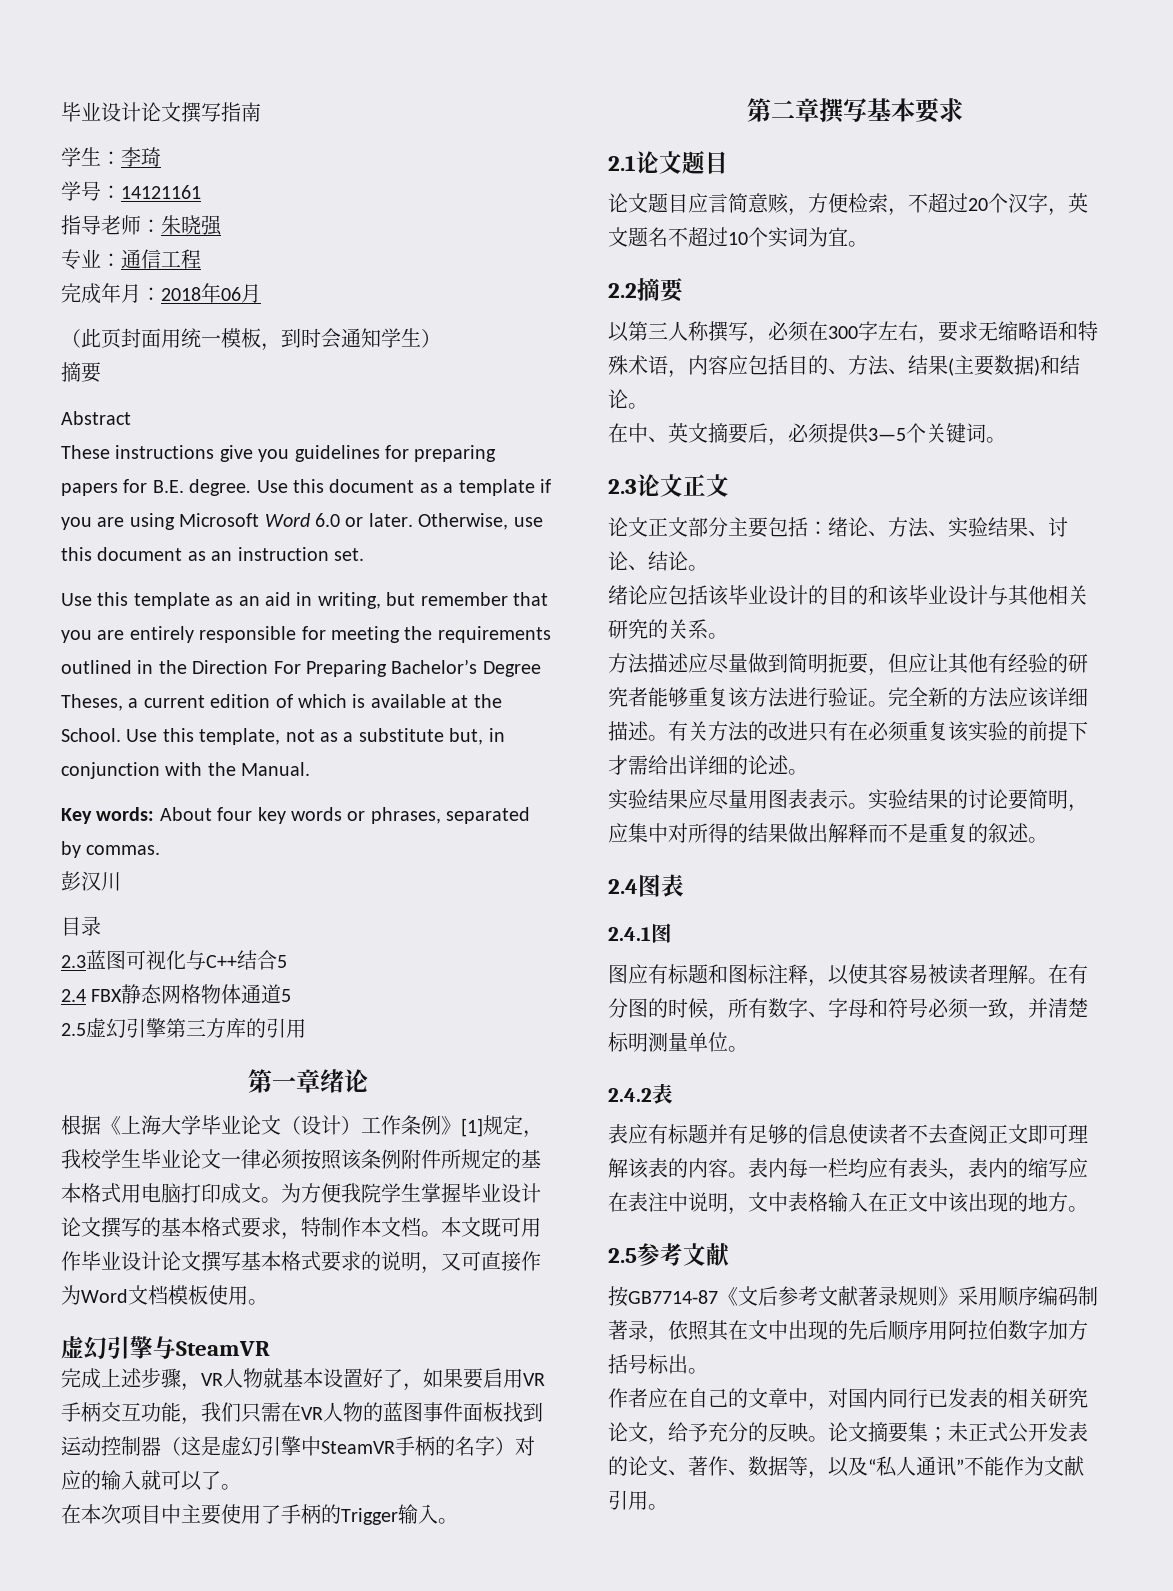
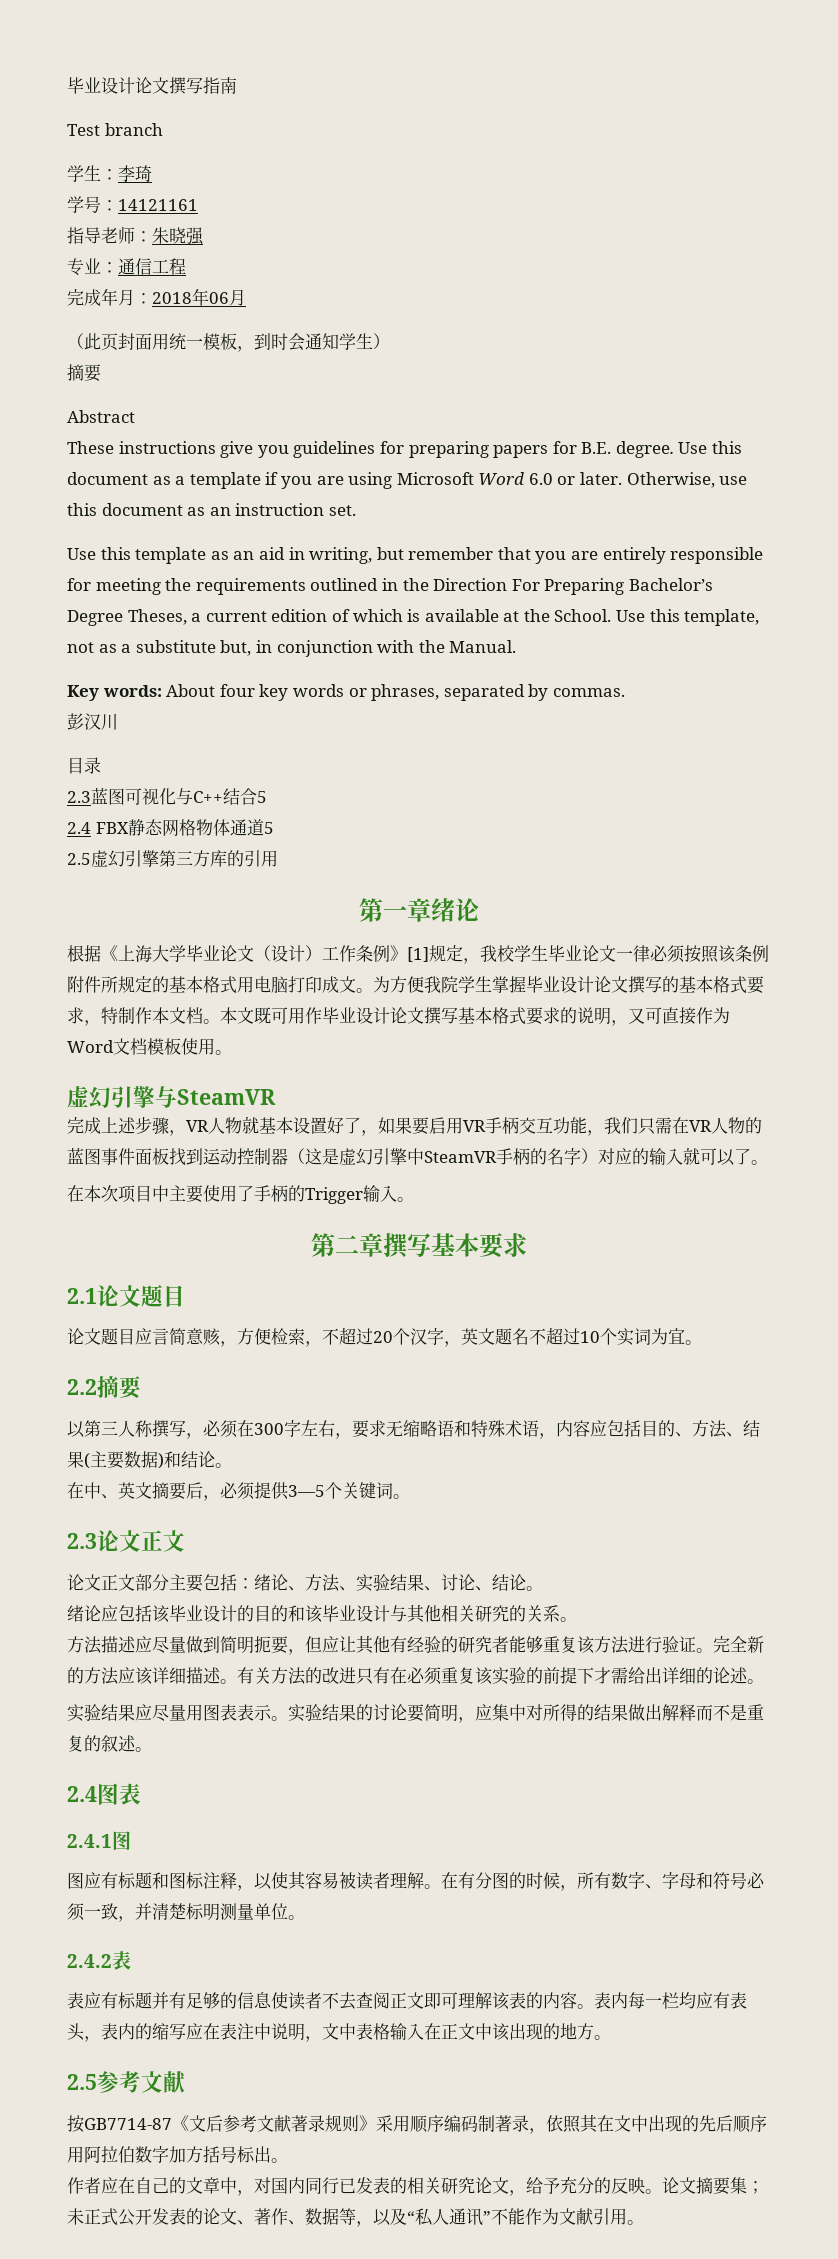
+ Test branch

